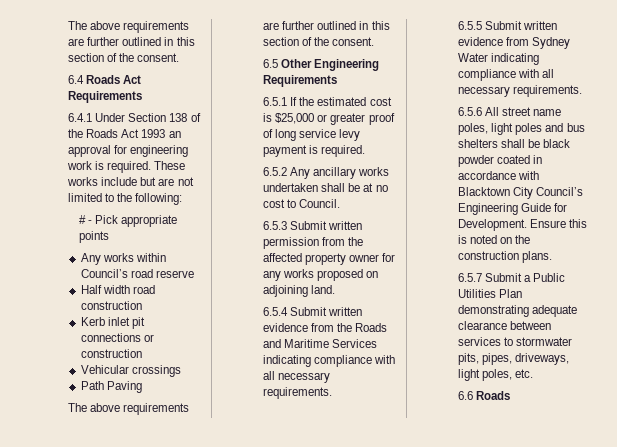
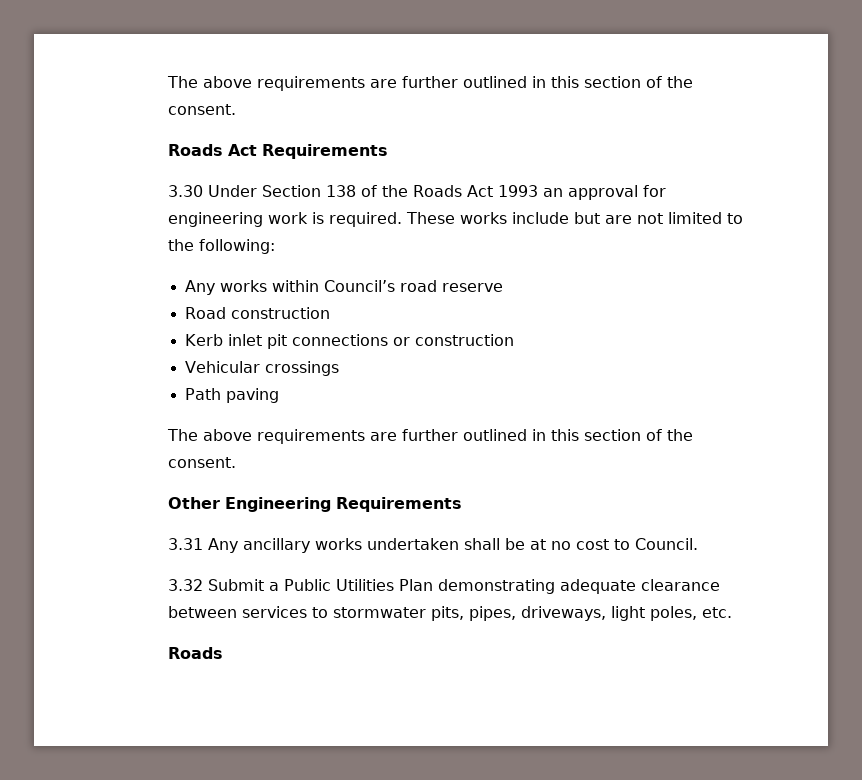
- 6.4 Roads Act Requirements
+ Roads Act Requirements
- 6.4.1 Under Section 138 of the Roads Act 1993 an approval for engineering work is required.
+ 3.30 Under Section 138 of the Roads Act 1993 an approval for engineering work is required.
- # - Pick appropriate points
- Half width road construction
+ Road construction
- Path Paving
+ Path paving
- 6.5 Other Engineering Requirements
+ Other Engineering Requirements
- 6.5.1 If the estimated cost is $25,000 or greater proof of long service levy payment is required.
- 6.5.2 Any ancillary works undertaken shall be at no cost to Council.
+ 3.31 Any ancillary works undertaken shall be at no cost to Council.
- 6.5.3 Submit written permission from the affected property owner for any works proposed on adjoining land.
- 6.5.4 Submit written evidence from the Roads and Maritime Services indicating compliance with all necessary requirements.
- 6.5.5 Submit written evidence from Sydney Water indicating compliance with all necessary requirements.
- 6.5.6 All street name poles, light poles and bus shelters shall be black powder coated in accordance with Blacktown City Council’s Engineering Guide for Development. Ensure this is noted on the construction plans.
- 6.5.7 Submit a Public Utilities Plan demonstrating adequate clearance between services to stormwater pits, pipes, driveways, light poles, etc.
- 6.6 Roads
+ 3.32 Submit a Public Utilities Plan demonstrating adequate clearance between services to stormwater pits, pipes, driveways, light poles, etc.
+ Roads

